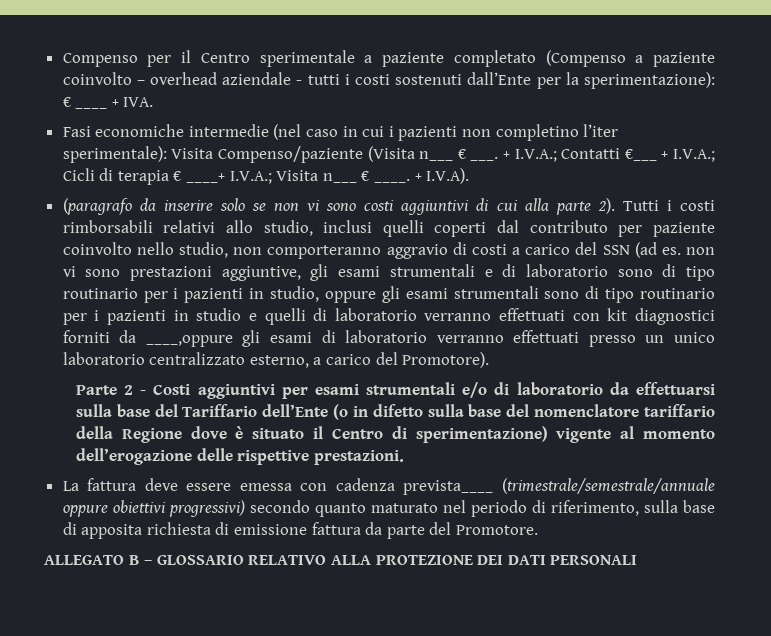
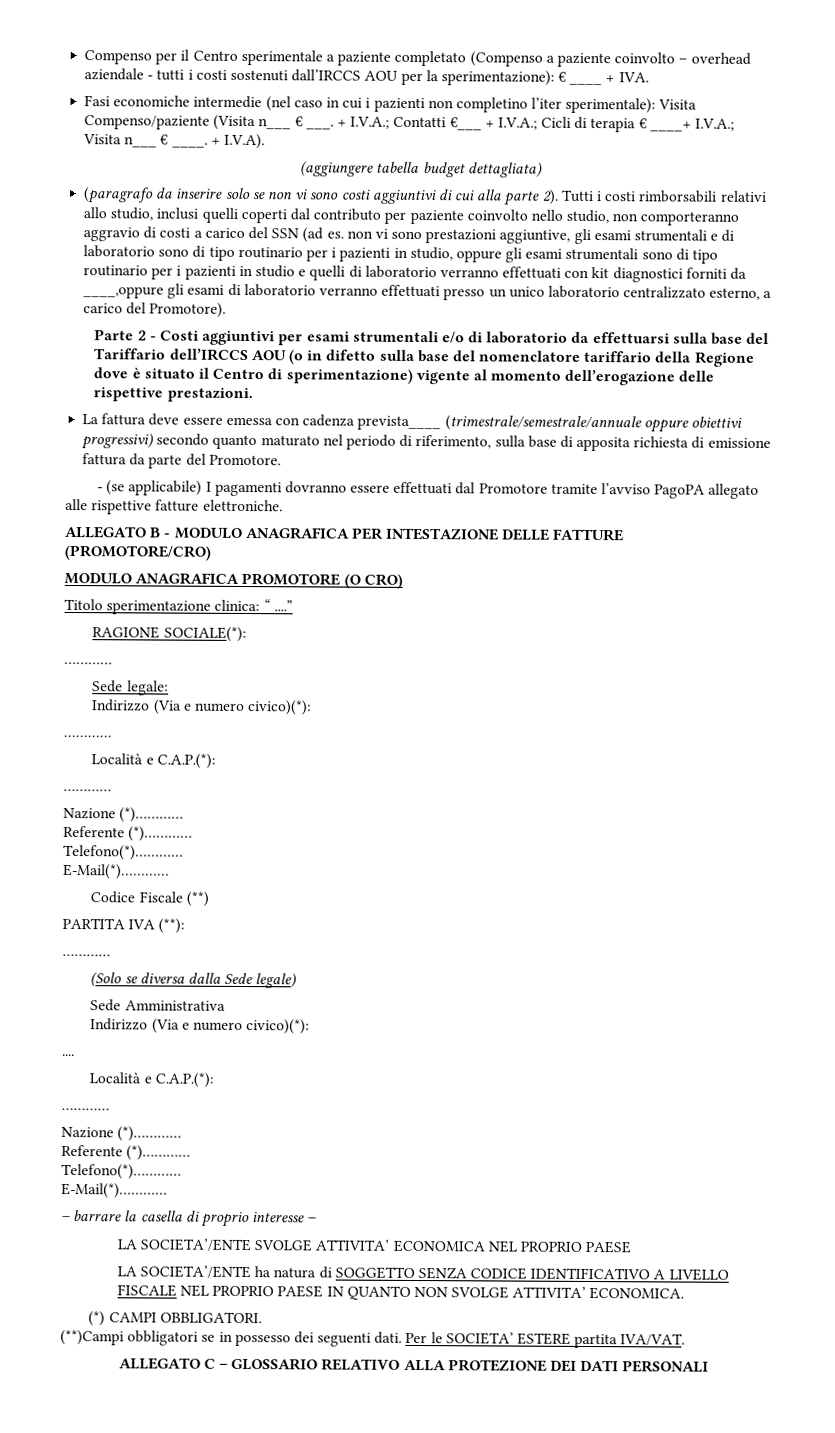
- Compenso per il Centro sperimentale a paziente completato (Compenso a paziente coinvolto – overhead aziendale - tutti i costi sostenuti dall’Ente per la sperimentazione): € ____ + IVA.
+ Compenso per il Centro sperimentale a paziente completato (Compenso a paziente coinvolto – overhead aziendale - tutti i costi sostenuti dall’IRCCS AOU per la sperimentazione): € ____ + IVA.
+ (aggiungere tabella budget dettagliata)
- Parte 2 - Costi aggiuntivi per esami strumentali e/o di laboratorio da effettuarsi sulla base del Tariffario dell’Ente (o in difetto sulla base del nomenclatore tariffario della Regione dove è situato il Centro di sperimentazione) vigente al momento dell’erogazione delle rispettive prestazioni.
+ Parte 2 - Costi aggiuntivi per esami strumentali e/o di laboratorio da effettuarsi sulla base del Tariffario dell’IRCCS AOU (o in difetto sulla base del nomenclatore tariffario della Regione dove è situato il Centro di sperimentazione) vigente al momento dell’erogazione delle rispettive prestazioni.
- ALLEGATO B – GLOSSARIO RELATIVO ALLA PROTEZIONE DEI DATI PERSONALI
+ ‐ (se applicabile) I pagamenti dovranno essere effettuati dal Promotore tramite l’avviso PagoPA allegato alle rispettive fatture elettroniche.
+ ALLEGATO B - MODULO ANAGRAFICA PER INTESTAZIONE DELLE FATTURE (PROMOTORE/CRO)
+ MODULO ANAGRAFICA PROMOTORE (O CRO)
+ Titolo sperimentazione clinica: “ ....”
+ RAGIONE SOCIALE(*):
+ …………
+ Sede legale:
+ Indirizzo (Via e numero civico)(*):
+ …………
+ Località e C.A.P.(*):
+ …………
+ Nazione (*)…………
+ Referente (*)…………
+ Telefono(*)…………
+ E-Mail(*)…………
+ Codice Fiscale (**)
+ PARTITA IVA (**):
+ …………
+ (Solo se diversa dalla Sede legale)
+ Sede Amministrativa
+ Indirizzo (Via e numero civico)(*):
+ ....
+ Località e C.A.P.(*):
+ …………
+ Nazione (*)…………
+ Referente (*)…………
+ Telefono(*)…………
+ E-Mail(*)…………
+ – barrare la casella di proprio interesse –
+ LA SOCIETA’/ENTE SVOLGE ATTIVITA’ ECONOMICA NEL PROPRIO PAESE
+ LA SOCIETA’/ENTE ha natura di SOGGETTO SENZA CODICE IDENTIFICATIVO A LIVELLO FISCALE NEL PROPRIO PAESE IN QUANTO NON SVOLGE ATTIVITA’ ECONOMICA.
+ (*) CAMPI OBBLIGATORI.
+ (**)Campi obbligatori se in possesso dei seguenti dati. Per le SOCIETA’ ESTERE partita IVA/VAT.
+ ALLEGATO C – GLOSSARIO RELATIVO ALLA PROTEZIONE DEI DATI PERSONALI

